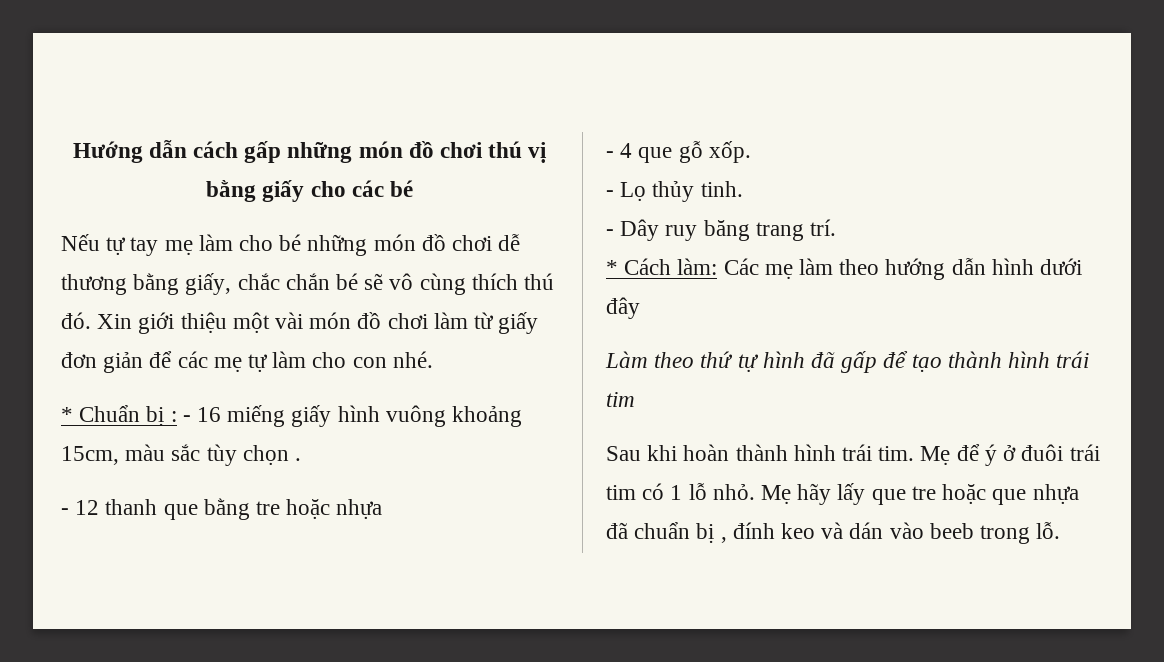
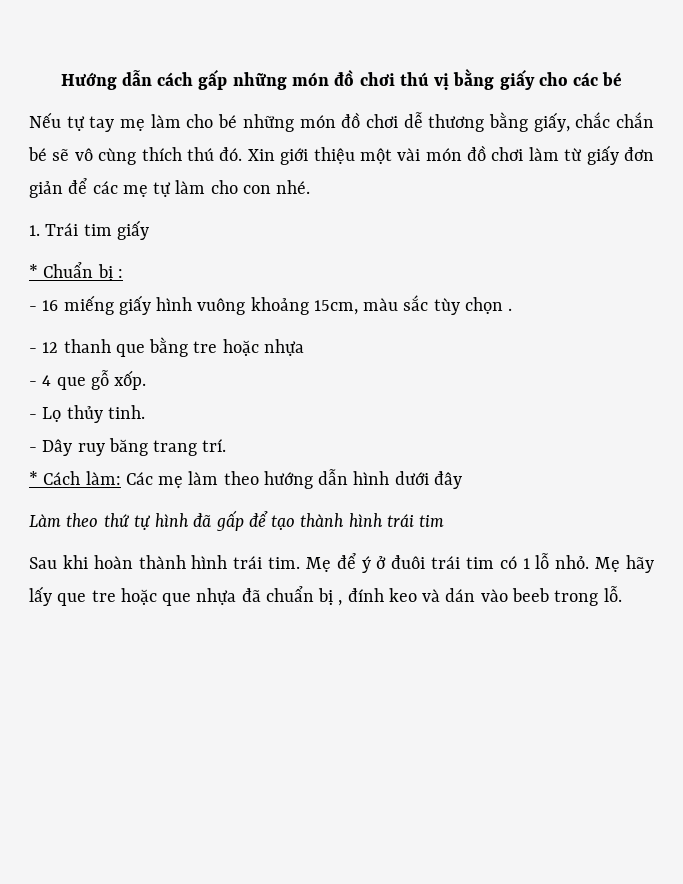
+ 1. Trái tim giấy
- * Chuẩn bị : - 16 miếng giấy hình vuông khoảng 15cm, màu sắc tùy chọn .
+ * Chuẩn bị :
+ - 16 miếng giấy hình vuông khoảng 15cm, màu sắc tùy chọn .

